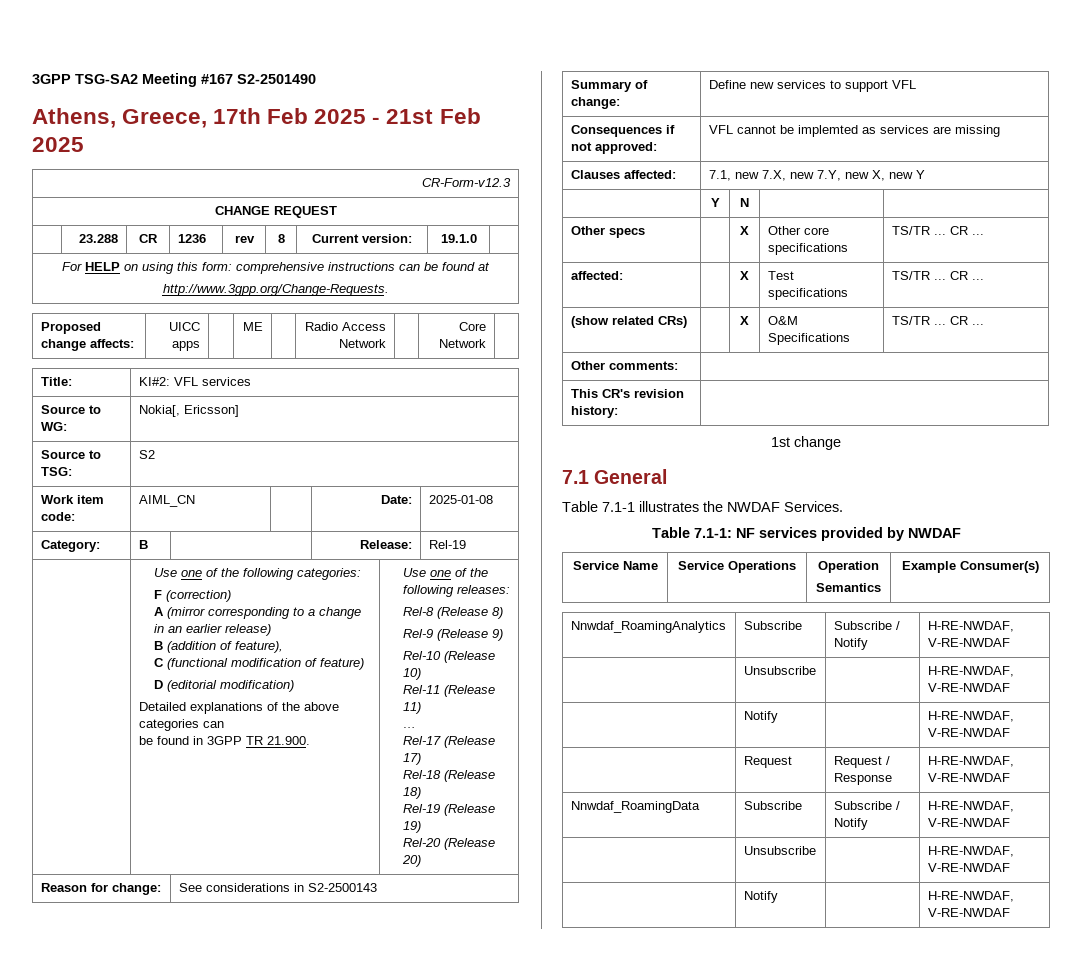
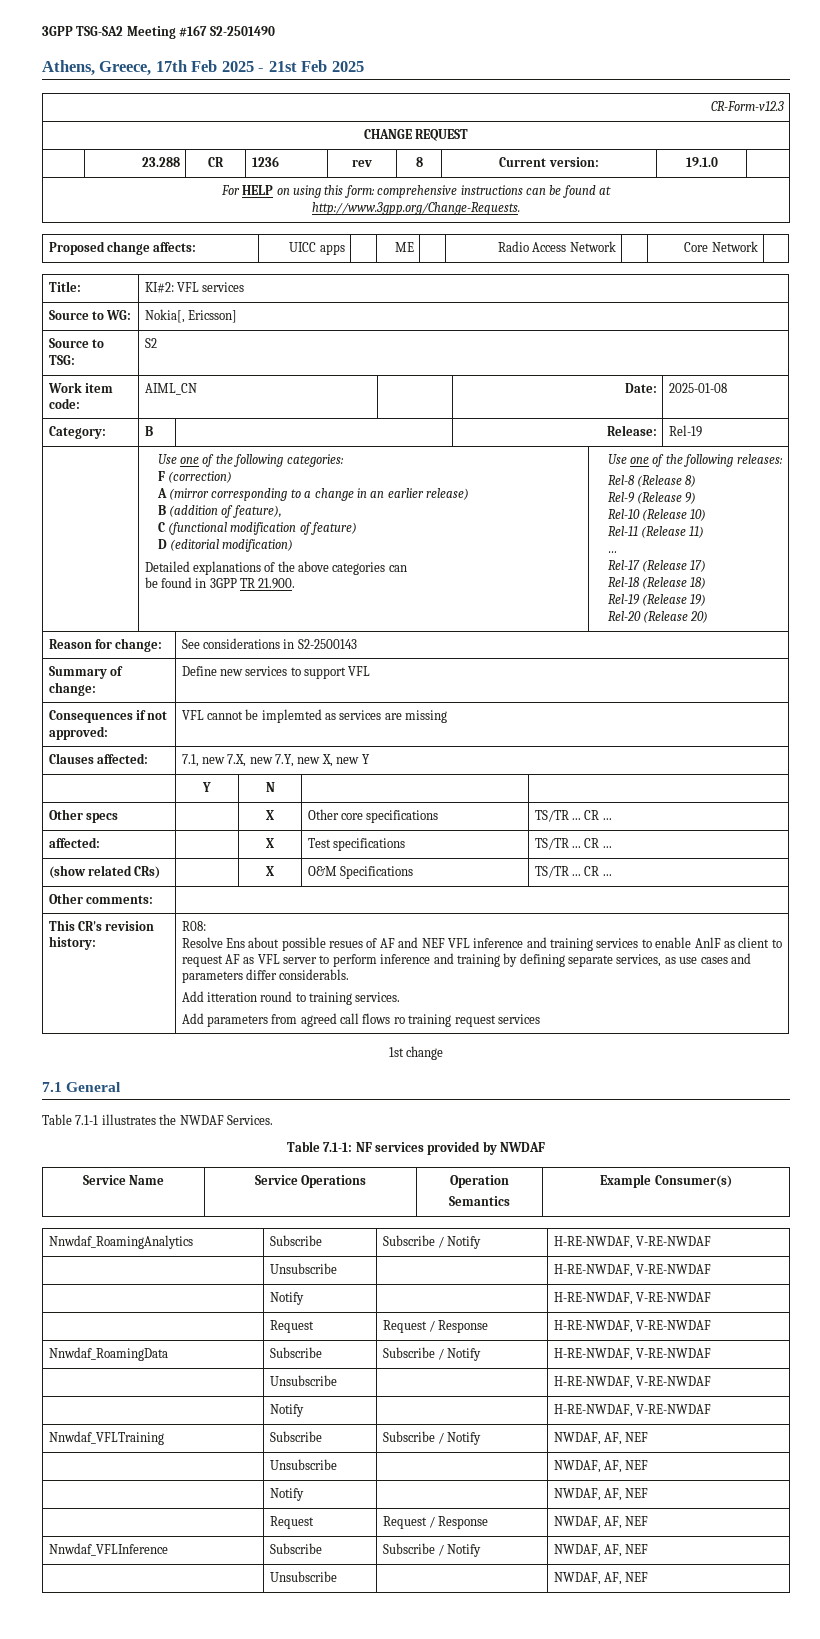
+ R08:
+ Resolve Ens about possible resues of AF and NEF VFL inference and training services to enable AnlF as client to request AF as VFL server to perform inference and training by defining separate services, as use cases and parameters differ considerabls.
+ Add itteration round to training services.
+ Add parameters from agreed call flows ro training request services
+ Nnwdaf_VFLTraining | Subscribe | Subscribe / Notify | NWDAF, AF, NEF
+ | Unsubscribe | | NWDAF, AF, NEF
+ | Notify | | NWDAF, AF, NEF
+ | Request | Request / Response | NWDAF, AF, NEF
+ Nnwdaf_VFLInference | Subscribe | Subscribe / Notify | NWDAF, AF, NEF
+ | Unsubscribe | | NWDAF, AF, NEF

